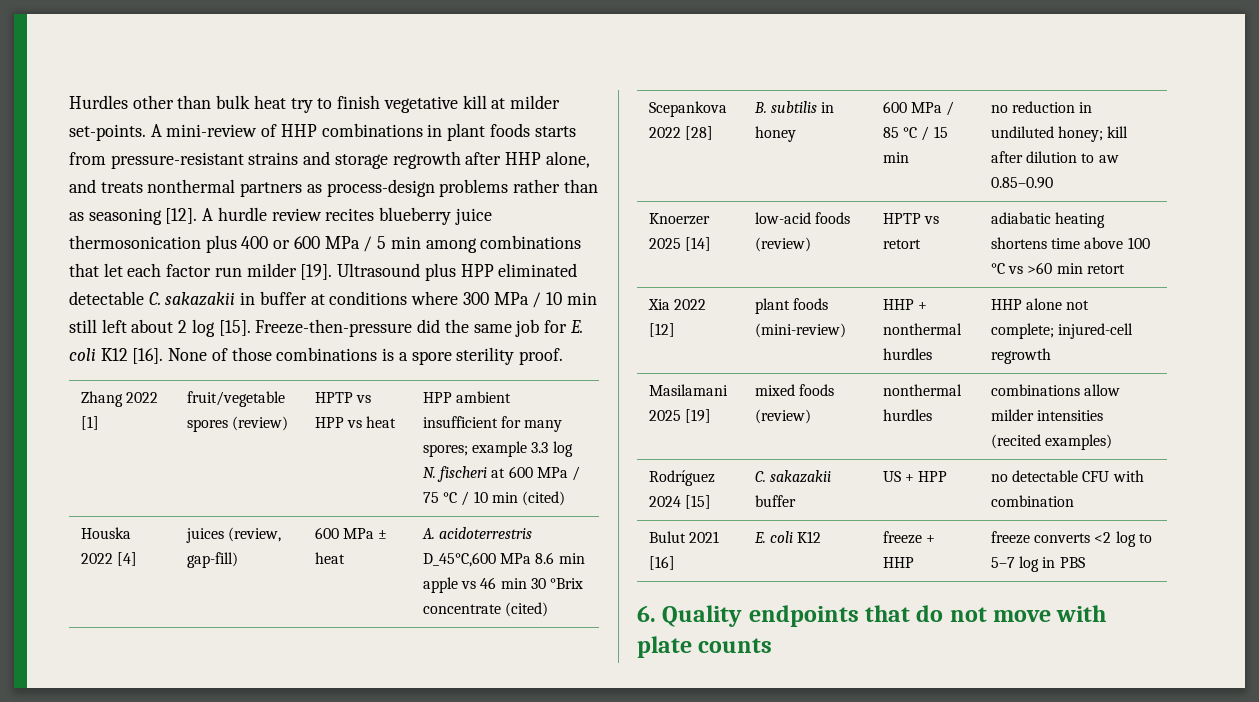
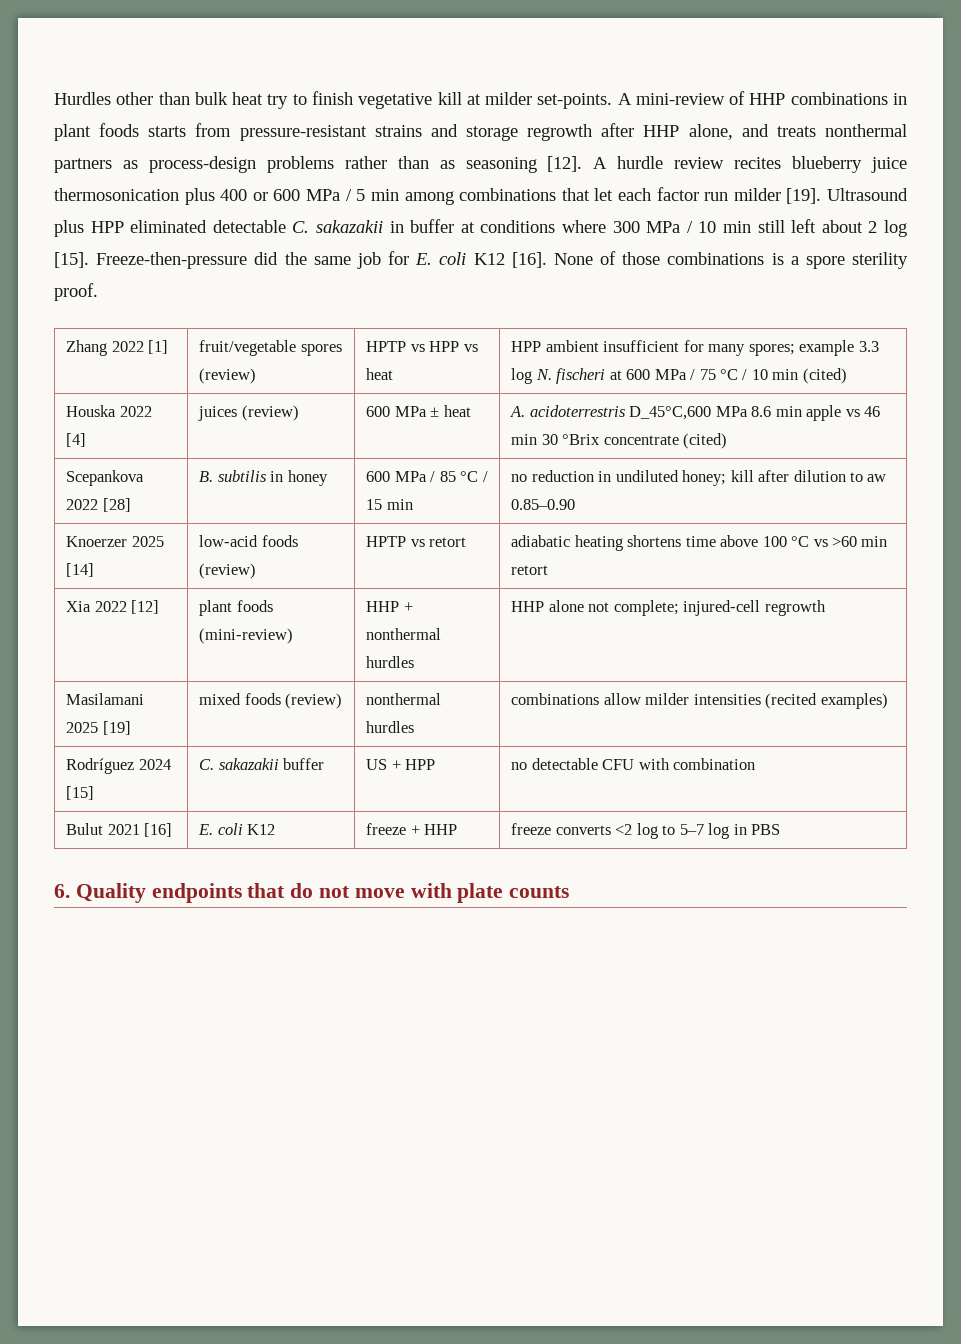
- Houska 2022 [4] | juices (review, gap-fill) | 600 MPa ± heat | A. acidoterrestris D_45°C,600 MPa 8.6 min apple vs 46 min 30 °Brix concentrate (cited)
+ Houska 2022 [4] | juices (review) | 600 MPa ± heat | A. acidoterrestris D_45°C,600 MPa 8.6 min apple vs 46 min 30 °Brix concentrate (cited)

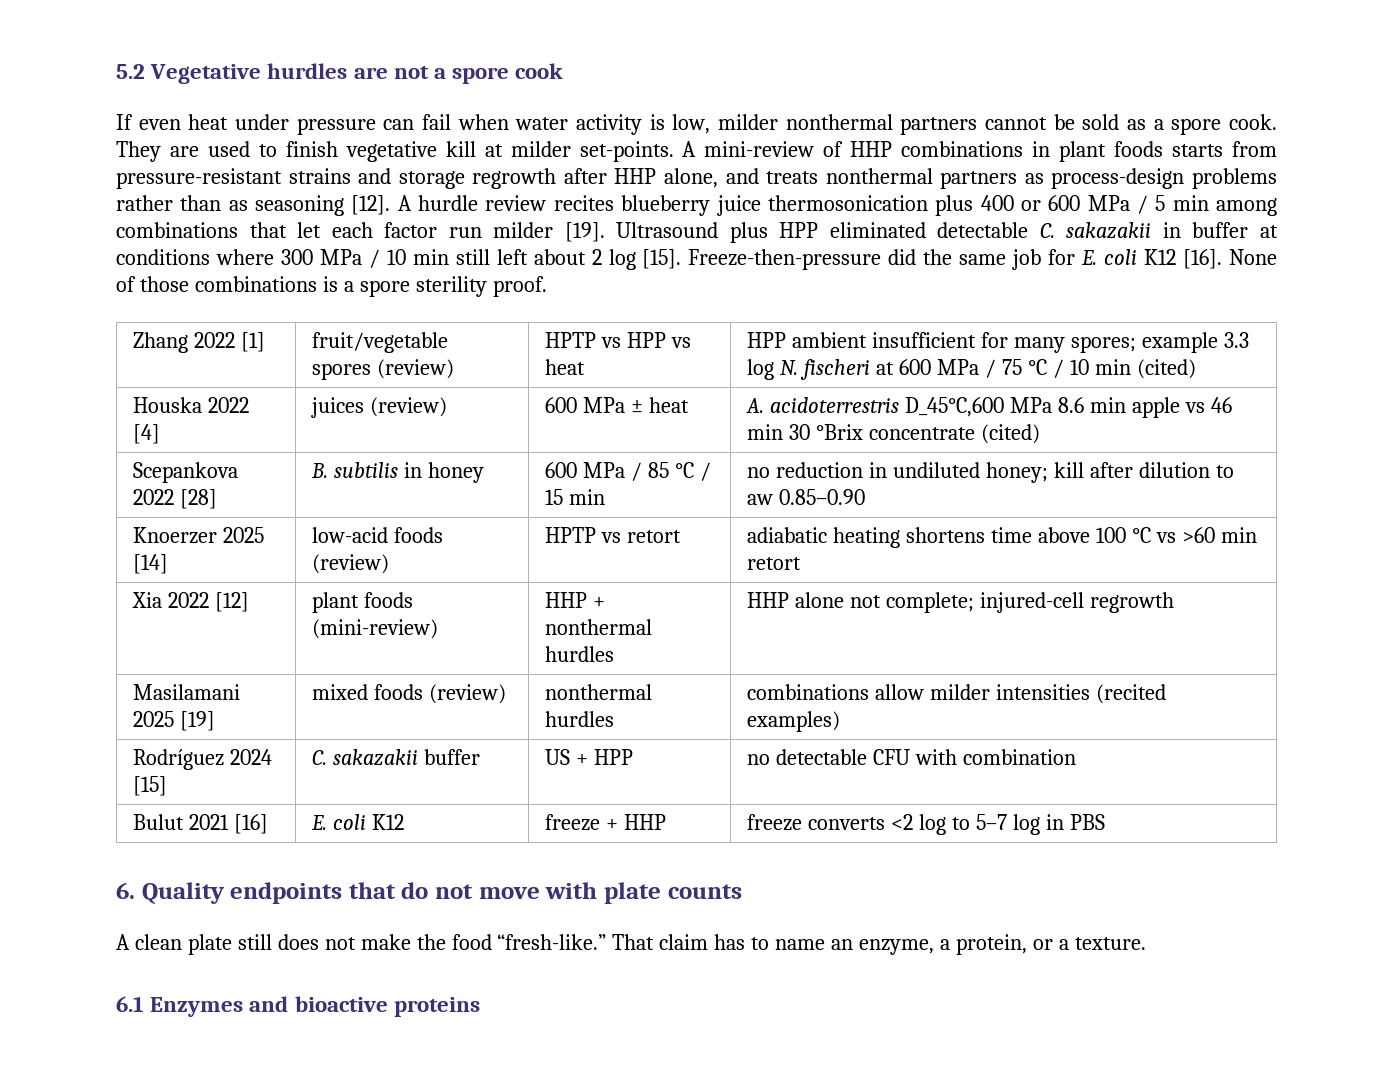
- Hurdles other than bulk heat try to finish vegetative kill at milder set-points.
+ 5.2 Vegetative hurdles are not a spore cook
+ If even heat under pressure can fail when water activity is low, milder nonthermal partners cannot be sold as a spore cook. They are used to finish vegetative kill at milder set-points.
+ A clean plate still does not make the food “fresh-like.” That claim has to name an enzyme, a protein, or a texture.
+ 6.1 Enzymes and bioactive proteins

